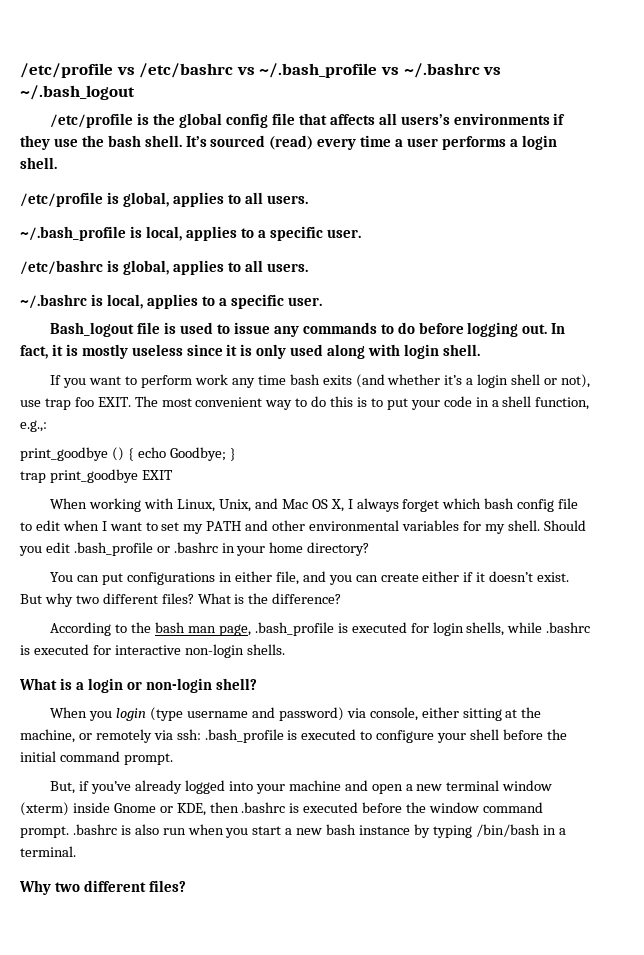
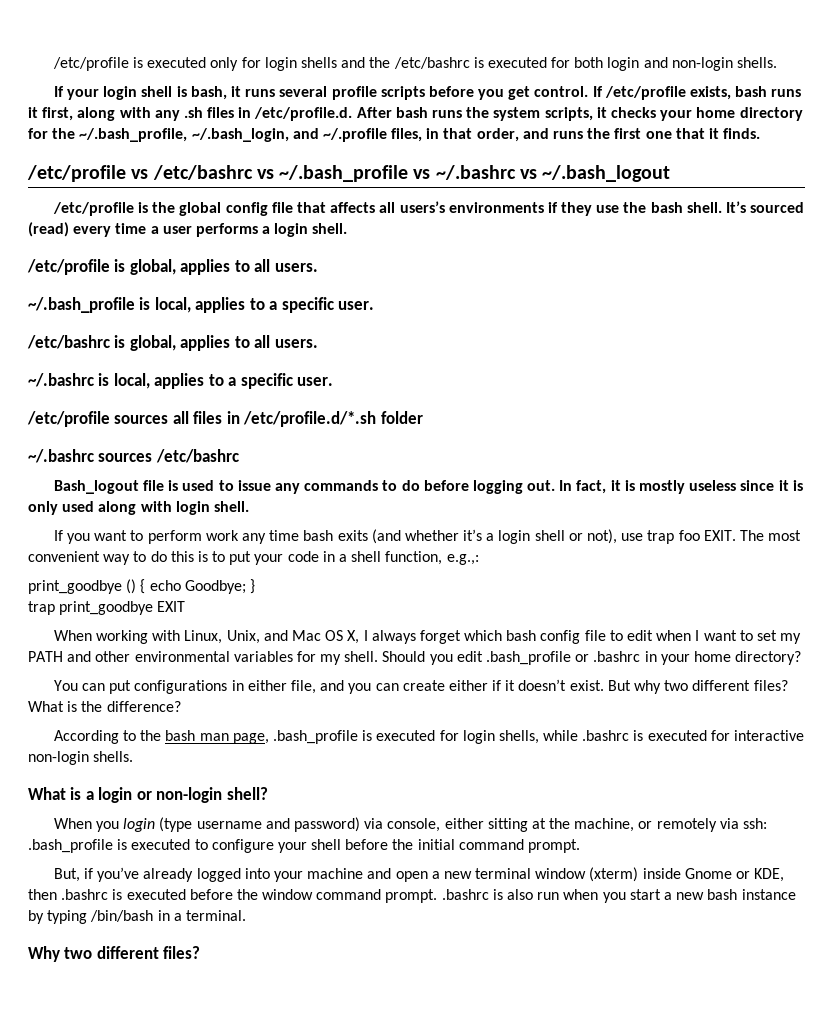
+ /etc/profile is executed only for login shells and the /etc/bashrc is executed for both login and non-login shells.
+ If your login shell is bash, it runs several profile scripts before you get control. If /etc/profile exists, bash runs it first, along with any .sh files in /etc/profile.d. After bash runs the system scripts, it checks your home directory for the ~/.bash_profile, ~/.bash_login, and ~/.profile files, in that order, and runs the first one that it finds.
+ /etc/profile sources all files in /etc/profile.d/*.sh folder
+ ~/.bashrc sources /etc/bashrc

